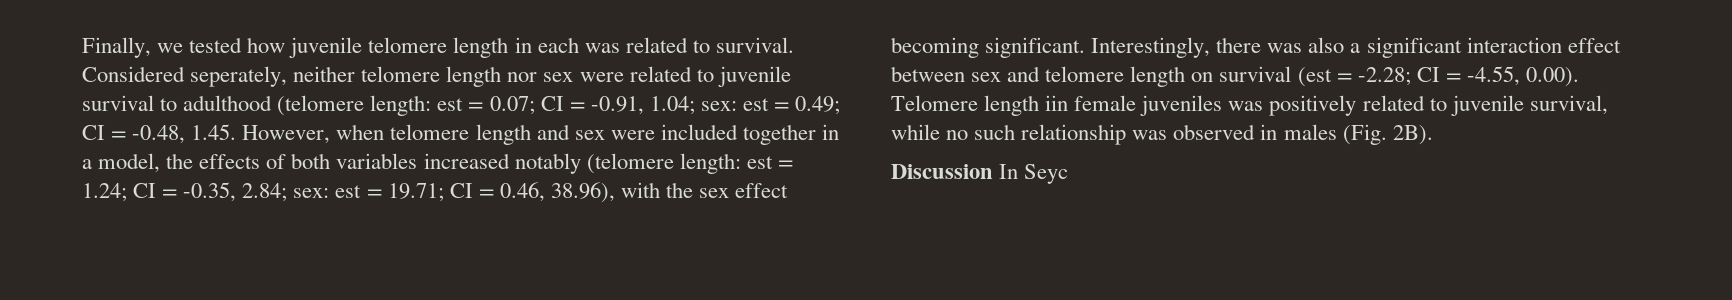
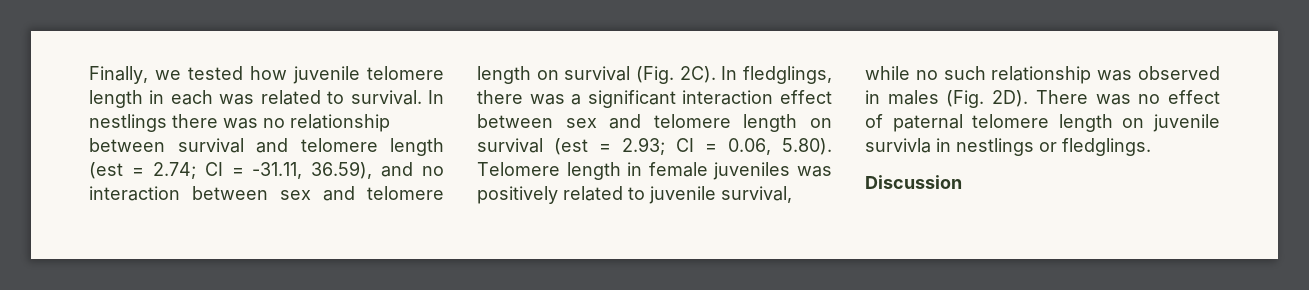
- Considered seperately, neither telomere length nor sex were related to juvenile survival to adulthood (telomere length: est = 0.07; CI = -0.91, 1.04; sex: est = 0.49; CI = -0.48, 1.45. However, when telomere length and sex were included together in a model, the effects of both variables increased notably (telomere length: est = 1.24; CI = -0.35, 2.84; sex: est = 19.71; CI = 0.46, 38.96), with the sex effect becoming significant. Interestingly, there was also a significant interaction effect between sex and telomere length on survival (est = -2.28; CI = -4.55, 0.00). Telomere length iin female juveniles was positively related to juvenile survival, while no such relationship was observed in males (Fig. 2B).
+ In nestlings there was no relationship between survival and telomere length (est = 2.74; CI = -31.11, 36.59), and no interaction between sex and telomere length on survival (Fig. 2C). In fledglings, there was a significant interaction effect between sex and telomere length on survival (est = 2.93; CI = 0.06, 5.80). Telomere length in female juveniles was positively related to juvenile survival, while no such relationship was observed in males (Fig. 2D). There was no effect of paternal telomere length on juvenile survivla in nestlings or fledglings.
- Discussion In Seyc
+ Discussion

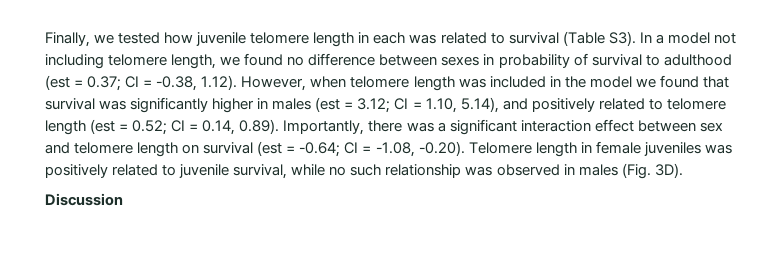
- Finally, we tested how juvenile telomere length in each was related to survival. In nestlings there was no relationship between survival and telomere length (est = 2.74; CI = -31.11, 36.59), and no interaction between sex and telomere length on survival (Fig. 2C). In fledglings, there was a significant interaction effect between sex and telomere length on survival (est = 2.93; CI = 0.06, 5.80). Telomere length in female juveniles was positively related to juvenile survival, while no such relationship was observed in males (Fig. 2D). There was no effect of paternal telomere length on juvenile survivla in nestlings or fledglings.
+ Finally, we tested how juvenile telomere length in each was related to survival (Table S3). In a model not including telomere length, we found no difference between sexes in probability of survival to adulthood (est = 0.37; CI = -0.38, 1.12). However, when telomere length was included in the model we found that survival was significantly higher in males (est = 3.12; CI = 1.10, 5.14), and positively related to telomere length (est = 0.52; CI = 0.14, 0.89). Importantly, there was a significant interaction effect between sex and telomere length on survival (est = -0.64; CI = -1.08, -0.20). Telomere length in female juveniles was positively related to juvenile survival, while no such relationship was observed in males (Fig. 3D).

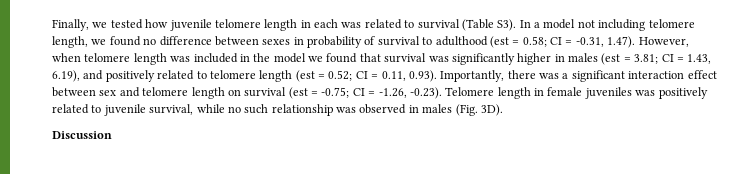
- Finally, we tested how juvenile telomere length in each was related to survival (Table S3). In a model not including telomere length, we found no difference between sexes in probability of survival to adulthood (est = 0.37; CI = -0.38, 1.12). However, when telomere length was included in the model we found that survival was significantly higher in males (est = 3.12; CI = 1.10, 5.14), and positively related to telomere length (est = 0.52;
+ Finally, we tested how juvenile telomere length in each was related to survival (Table S3). In a model not including telomere length, we found no difference between sexes in probability of survival to adulthood (est = 0.58; CI = -0.31, 1.47). However, when telomere length was included in the model we found that survival was significantly higher in males (est = 3.81; CI = 1.43, 6.19), and positively related to telomere length (est = 0.52;
- CI = 0.14, 0.89). Importantly, there was a significant interaction effect between sex and telomere length on survival (est = -0.64; CI = -1.08, -0.20). Telomere length in female juveniles was positively related to juvenile survival, while no such relationship was observed in males (Fig. 3D).
+ CI = 0.11, 0.93). Importantly, there was a significant interaction effect between sex and telomere length on survival (est = -0.75; CI = -1.26, -0.23). Telomere length in female juveniles was positively related to juvenile survival, while no such relationship was observed in males (Fig. 3D).

